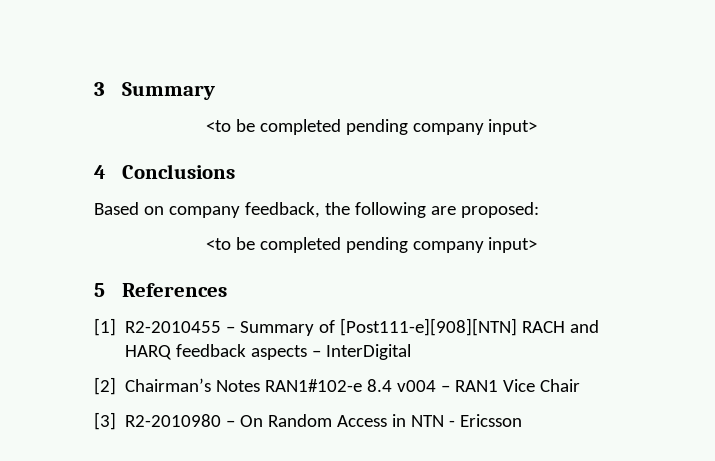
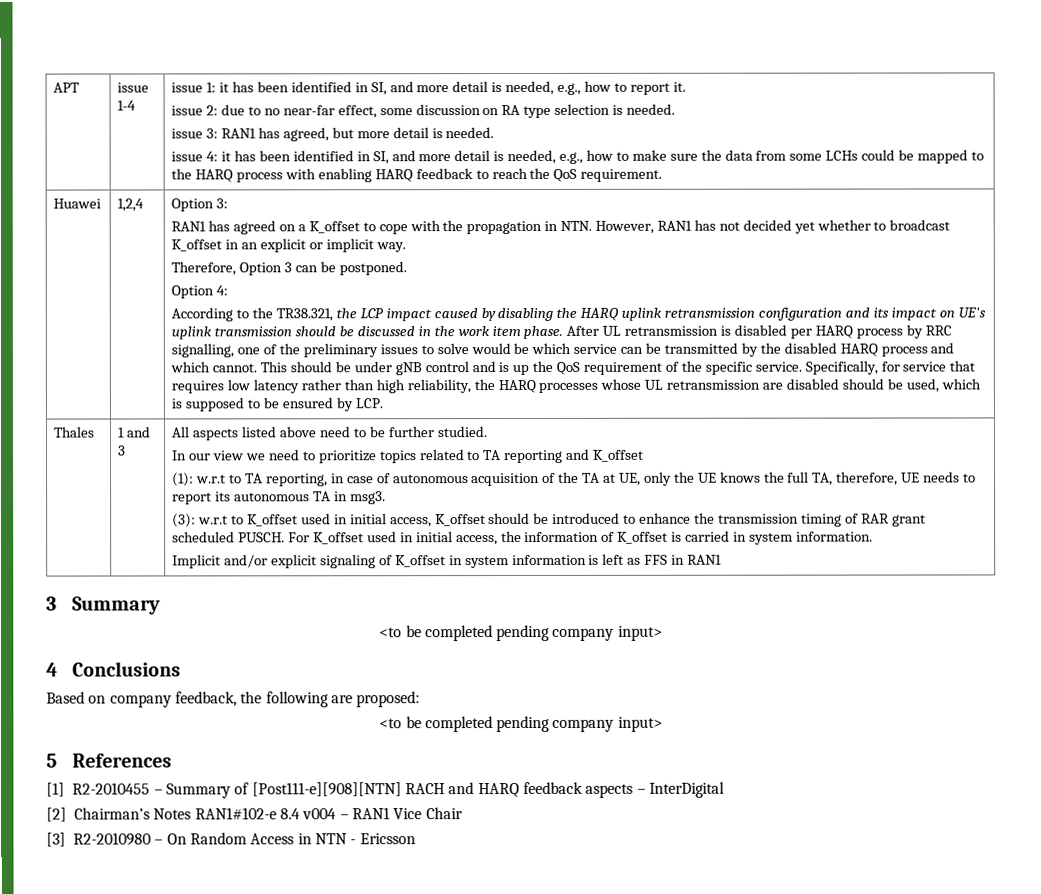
+ APT | issue 1-4 | issue 1: it has been identified in SI, and more detail is needed, e.g., how to report it.
+ issue 2: due to no near-far effect, some discussion on RA type selection is needed.
+ issue 3: RAN1 has agreed, but more detail is needed.
+ issue 4: it has been identified in SI, and more detail is needed, e.g., how to make sure the data from some LCHs could be mapped to the HARQ process with enabling HARQ feedback to reach the QoS requirement.
+ Huawei | 1,2,4 | Option 3:
+ RAN1 has agreed on a K_offset to cope with the propagation in NTN. However, RAN1 has not decided yet whether to broadcast K_offset in an explicit or implicit way.
+ Therefore, Option 3 can be postponed.
+ Option 4:
+ According to the TR38.321, the LCP impact caused by disabling the HARQ uplink retransmission configuration and its impact on UE's uplink transmission should be discussed in the work item phase. After UL retransmission is disabled per HARQ process by RRC signalling, one of the preliminary issues to solve would be which service can be transmitted by the disabled HARQ process and which cannot. This should be under gNB control and is up the QoS requirement of the specific service. Specifically, for service that requires low latency rather than high reliability, the HARQ processes whose UL retransmission are disabled should be used, which is supposed to be ensured by LCP.
+ Thales | 1 and 3 | All aspects listed above need to be further studied.
+ In our view we need to prioritize topics related to TA reporting and K_offset
+ (1): w.r.t to TA reporting, in case of autonomous acquisition of the TA at UE, only the UE knows the full TA, therefore, UE needs to report its autonomous TA in msg3.
+ (3): w.r.t to K_offset used in initial access, K_offset should be introduced to enhance the transmission timing of RAR grant scheduled PUSCH. For K_offset used in initial access, the information of K_offset is carried in system information.
+ Implicit and/or explicit signaling of K_offset in system information is left as FFS in RAN1

